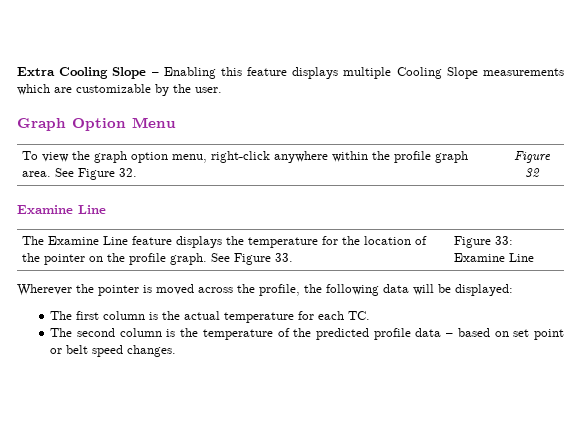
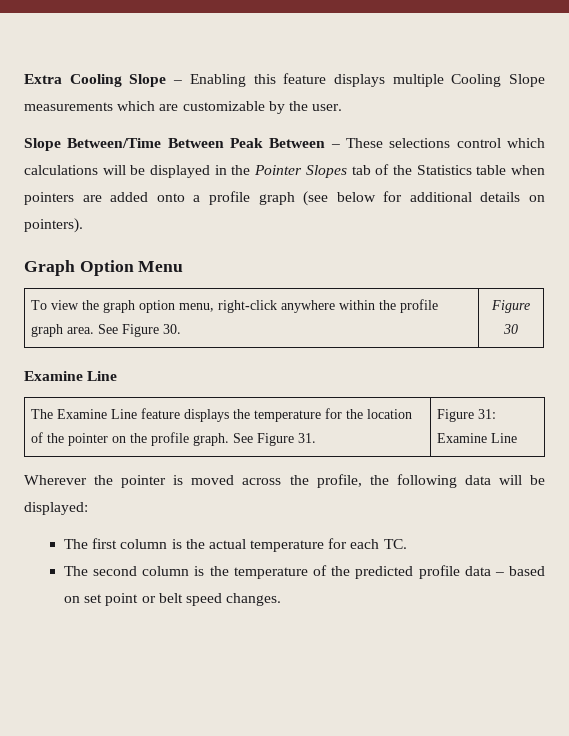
+ Slope Between/Time Between Peak Between – These selections control which calculations will be displayed in the Pointer Slopes tab of the Statistics table when pointers are added onto a profile graph (see below for additional details on pointers).
- To view the graph option menu, right-click anywhere within the profile graph area. See Figure 32. | Figure 32
+ To view the graph option menu, right-click anywhere within the profile graph area. See Figure 30. | Figure 30
- The Examine Line feature displays the temperature for the location of the pointer on the profile graph. See Figure 33. | Figure 33: Examine Line
+ The Examine Line feature displays the temperature for the location of the pointer on the profile graph. See Figure 31. | Figure 31: Examine Line

